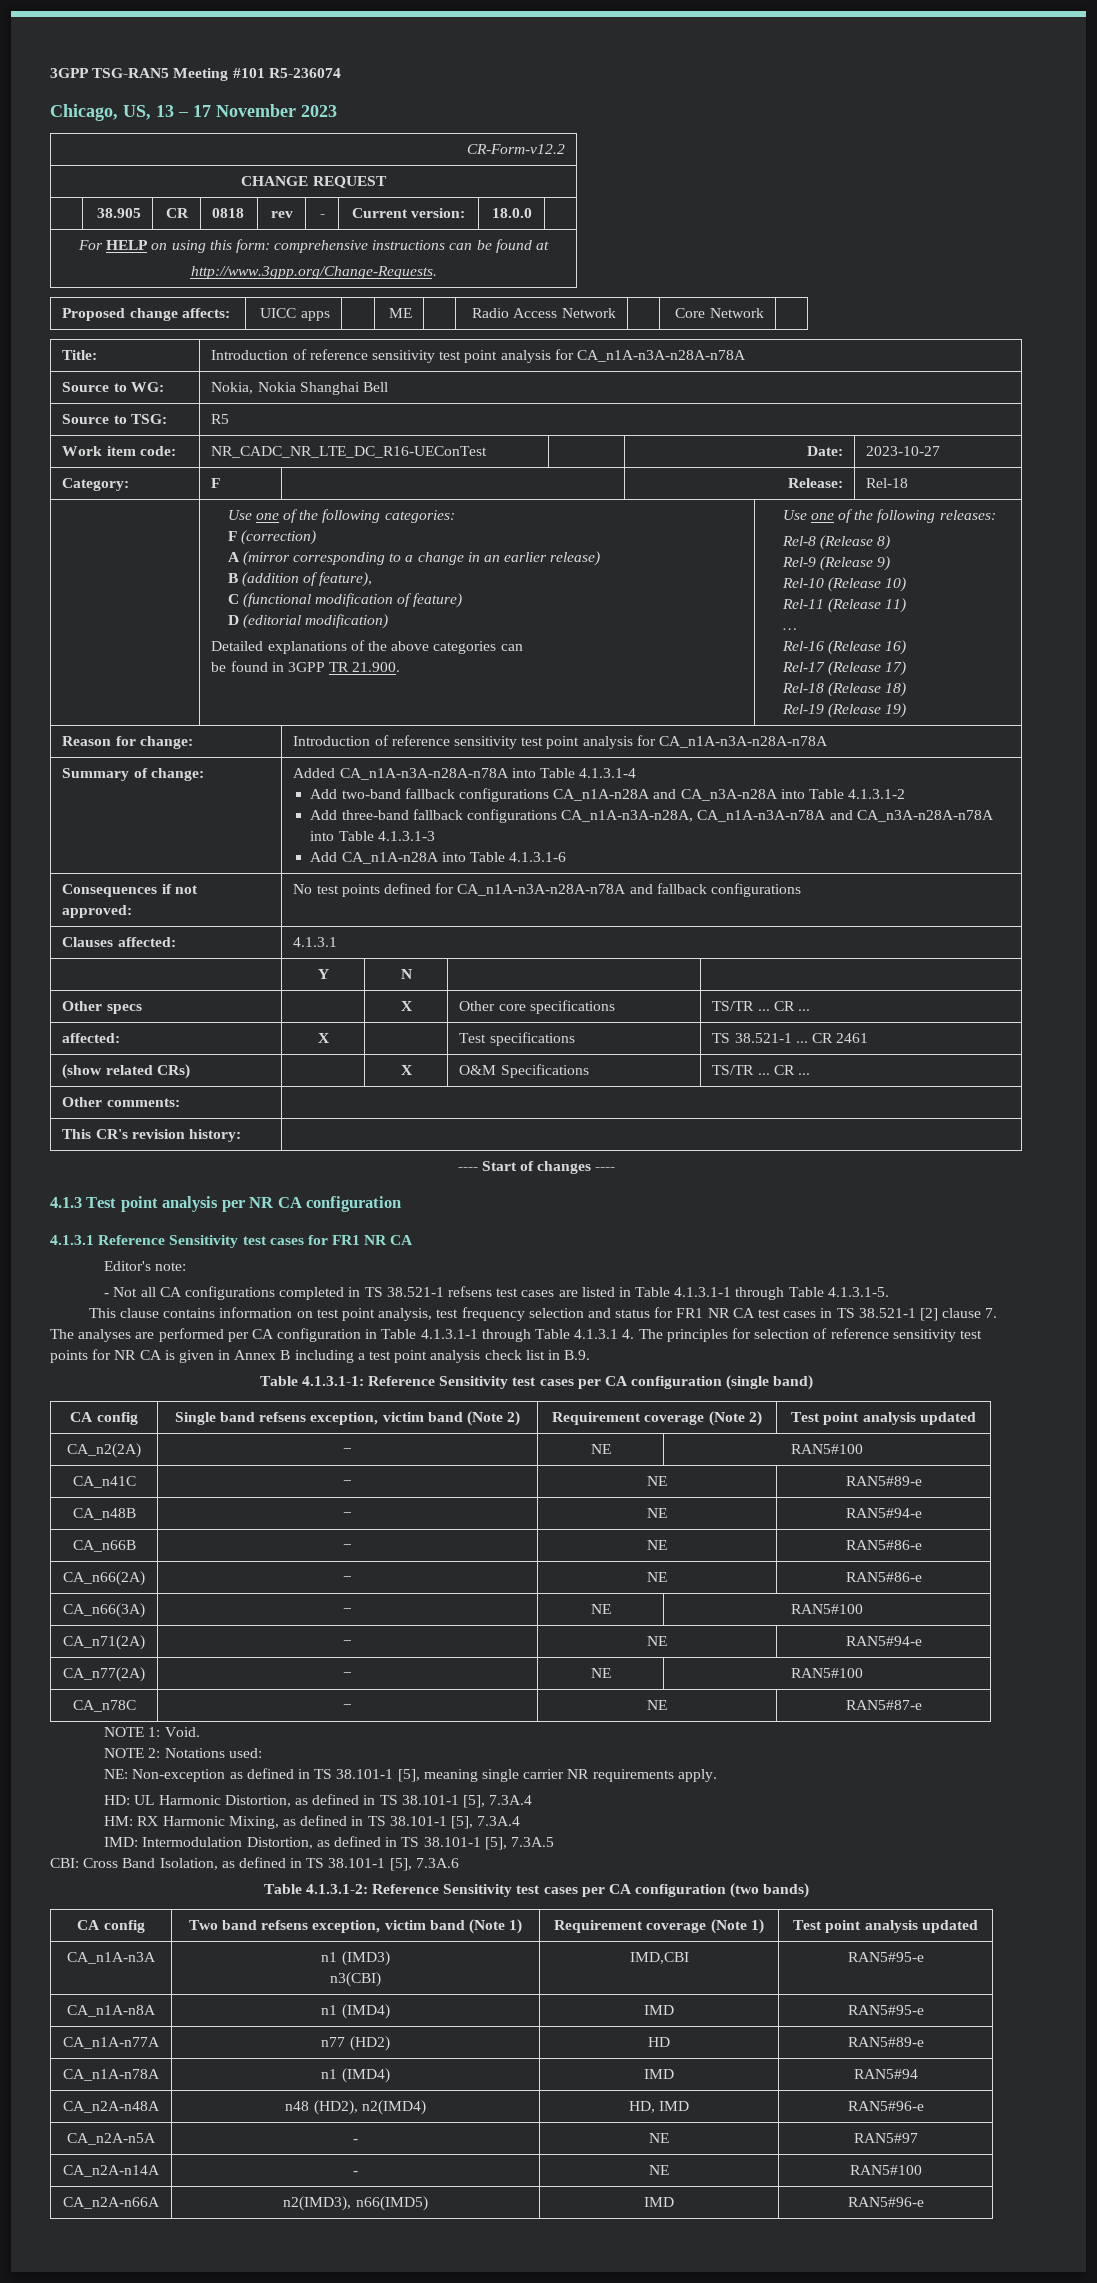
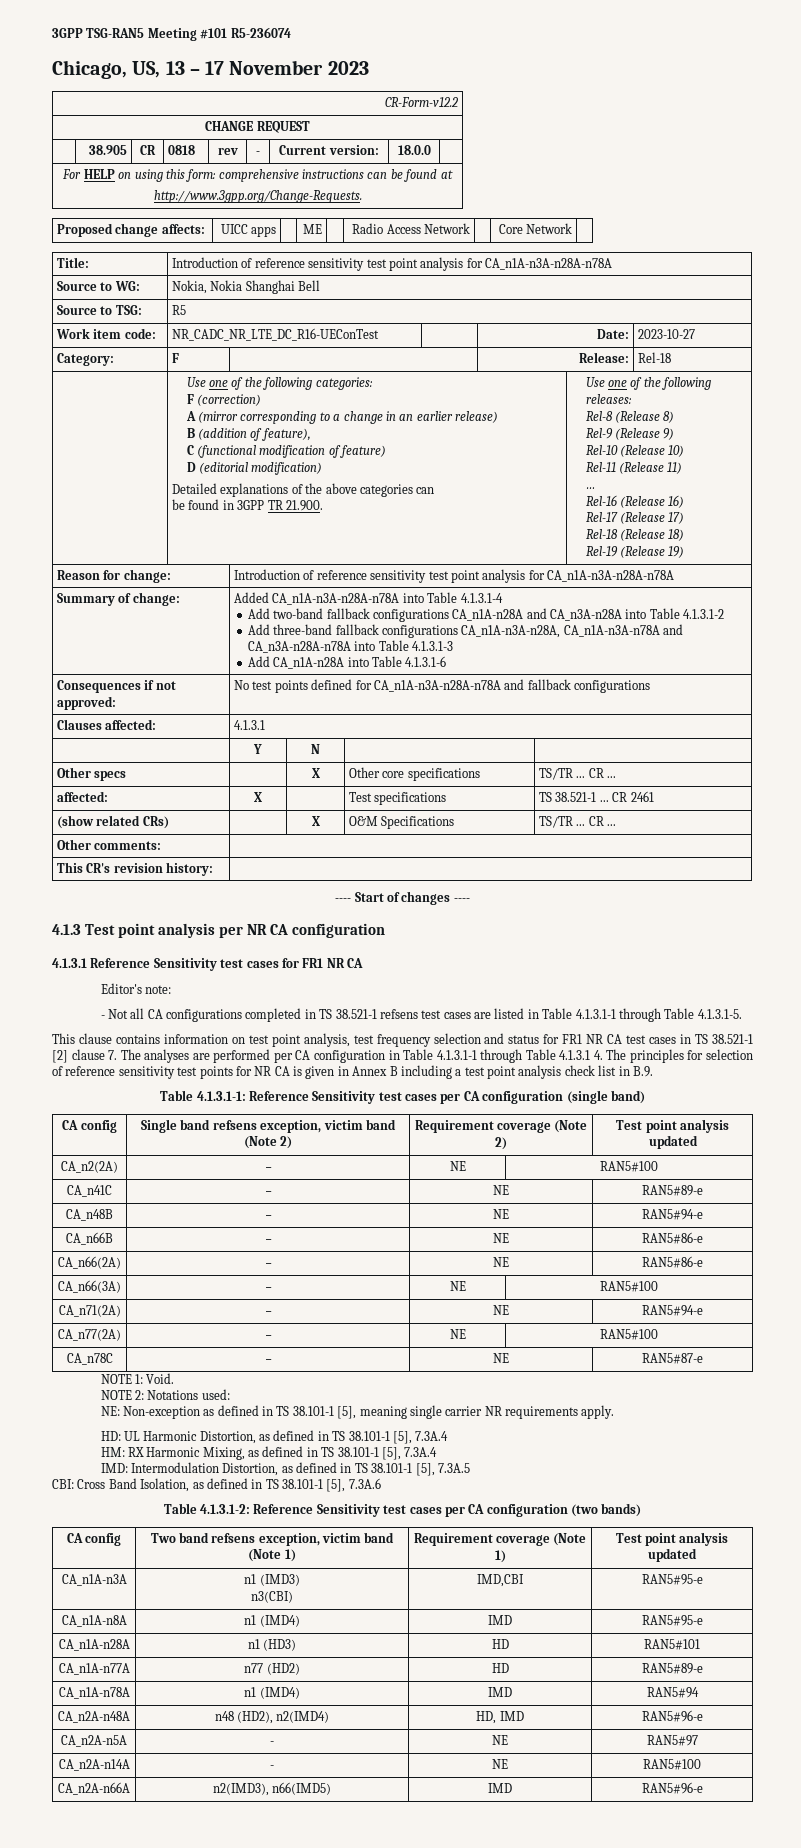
+ CA_n1A-n28A | n1 (HD3) | HD | RAN5#101

